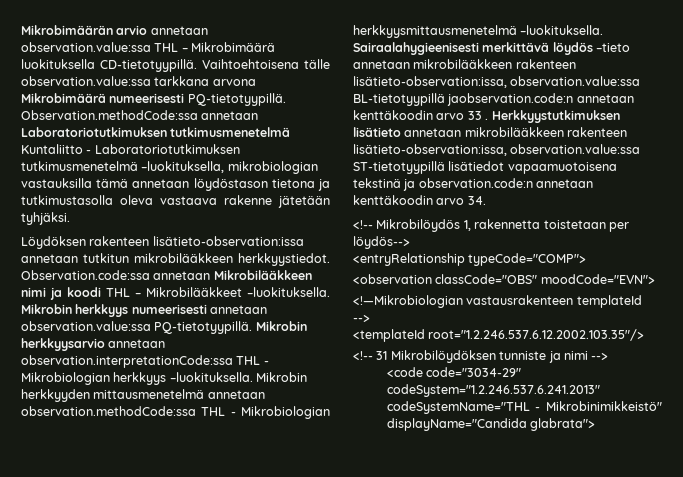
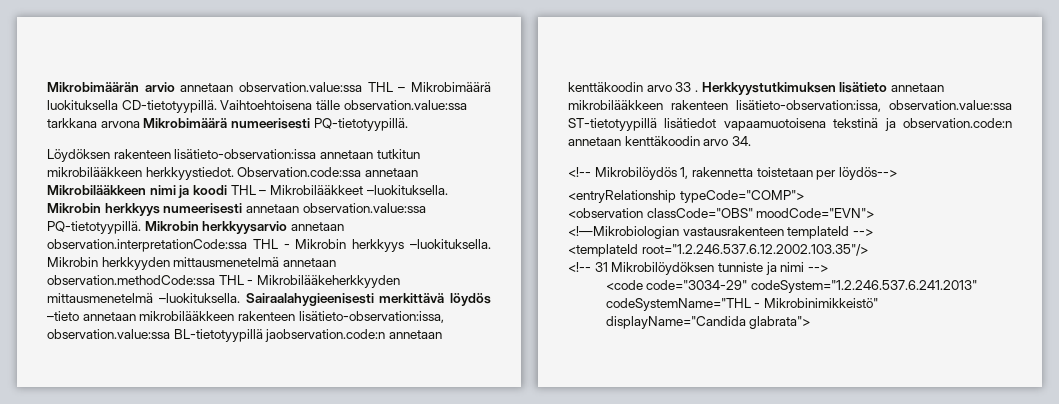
- Observation.methodCode:ssa annetaan Laboratoriotutkimuksen tutkimusmenetelmä Kuntaliitto - Laboratoriotutkimuksen tutkimusmenetelmä –luokituksella, mikrobiologian vastauksilla tämä annetaan löydöstason tietona ja tutkimustasolla oleva vastaava rakenne jätetään tyhjäksi.
- Mikrobin herkkyysarvio annetaan observation.interpretationCode:ssa THL - Mikrobiologian herkkyys –luokituksella.
+ Mikrobin herkkyysarvio annetaan observation.interpretationCode:ssa THL - Mikrobin herkkyys –luokituksella.
- Mikrobin herkkyyden mittausmenetelmä annetaan observation.methodCode:ssa THL - Mikrobiologian herkkyysmittausmenetelmä –luokituksella.
+ Mikrobin herkkyyden mittausmenetelmä annetaan observation.methodCode:ssa THL - Mikrobilääkeherkkyyden mittausmenetelmä –luokituksella.

